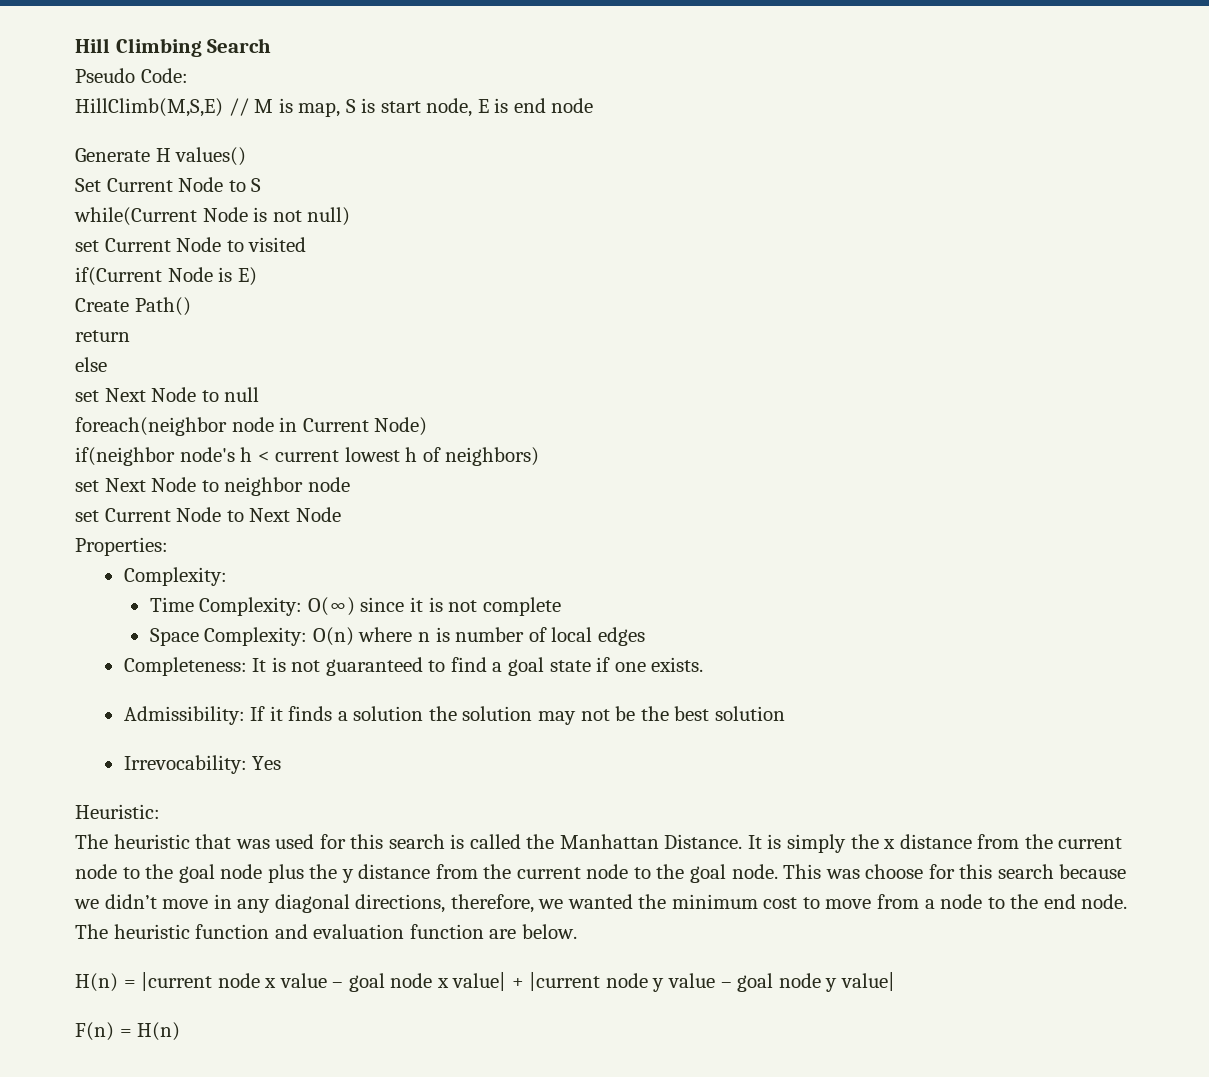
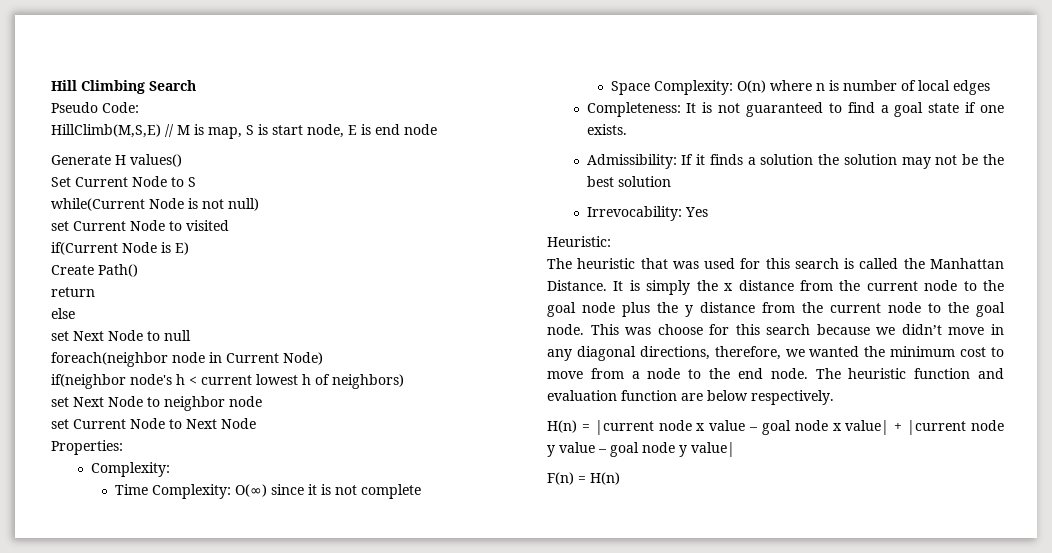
- The heuristic function and evaluation function are below.
+ The heuristic function and evaluation function are below respectively.

